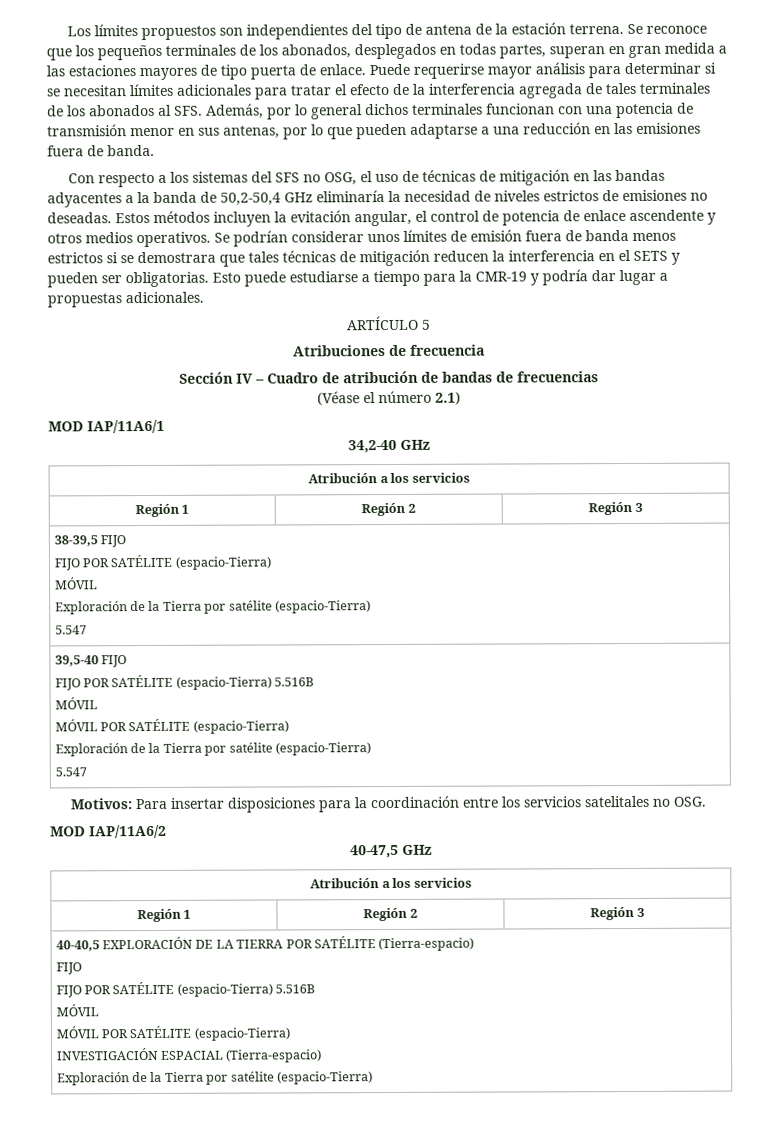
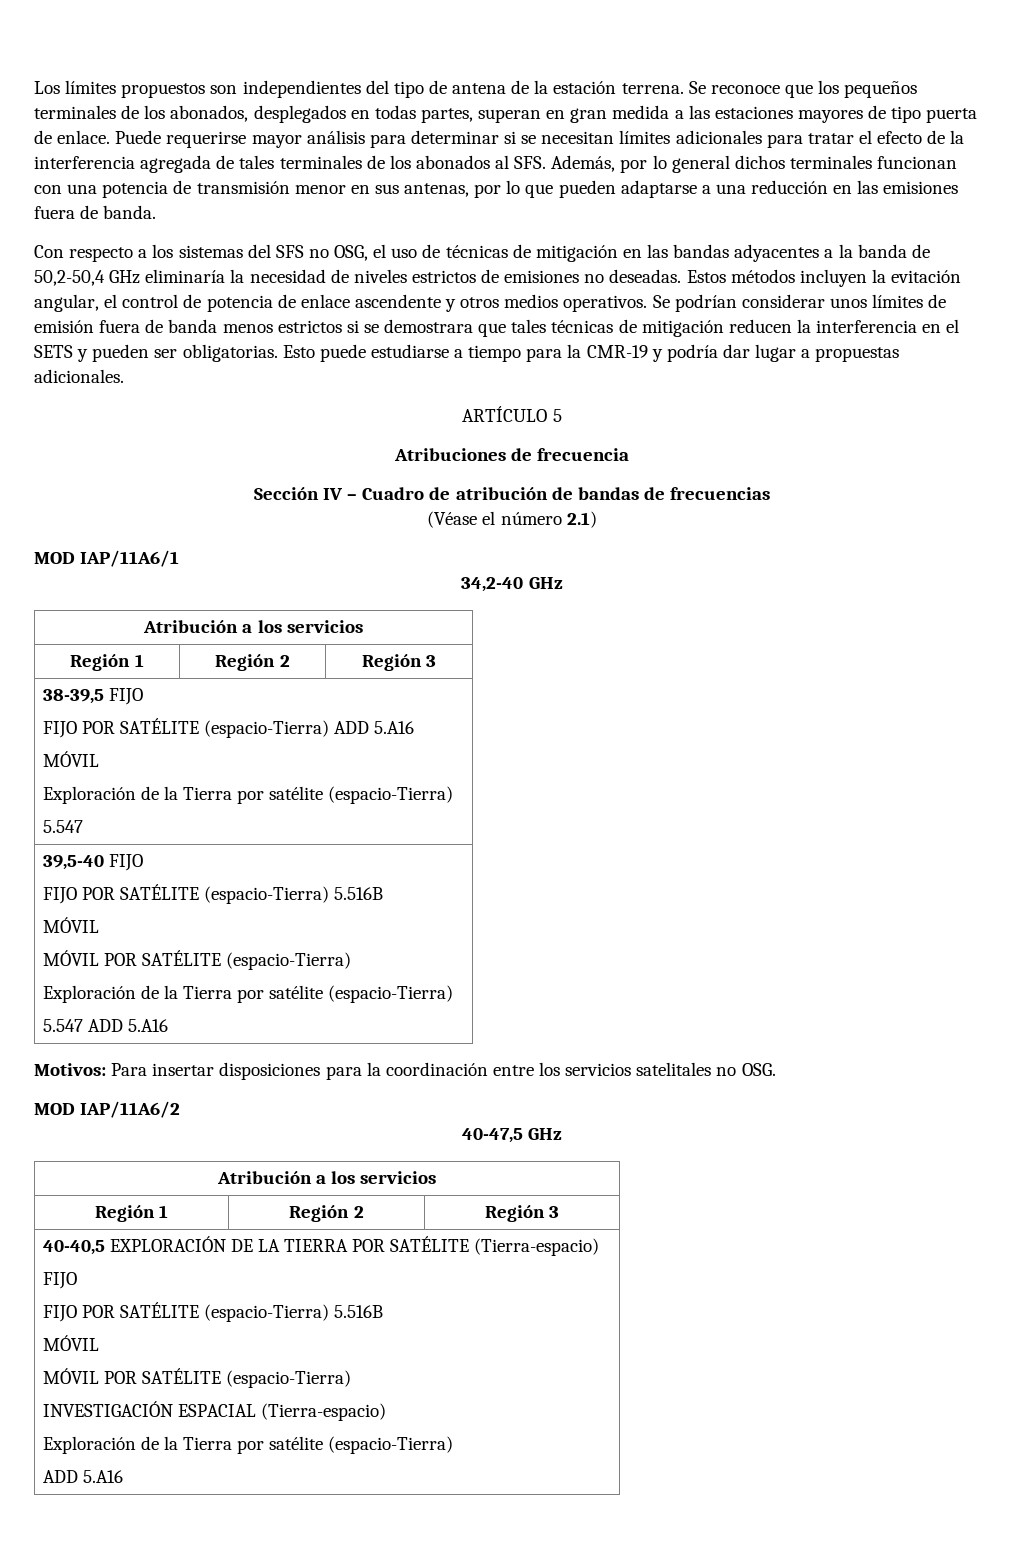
  38-39,5 FIJO
- FIJO POR SATÉLITE (espacio-Tierra)
+ FIJO POR SATÉLITE (espacio-Tierra) ADD 5.A16
  39,5-40 FIJO
  FIJO POR SATÉLITE (espacio-Tierra) 5.516B
  MÓVIL
  MÓVIL POR SATÉLITE (espacio-Tierra)
  Exploración de la Tierra por satélite (espacio-Tierra)
- 5.547
+ 5.547 ADD 5.A16
  40-40,5 EXPLORACIÓN DE LA TIERRA POR SATÉLITE (Tierra-espacio)
  FIJO
  FIJO POR SATÉLITE (espacio-Tierra) 5.516B
  MÓVIL
  MÓVIL POR SATÉLITE (espacio-Tierra)
  INVESTIGACIÓN ESPACIAL (Tierra-espacio)
  Exploración de la Tierra por satélite (espacio-Tierra)
+ ADD 5.A16

